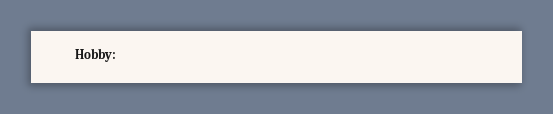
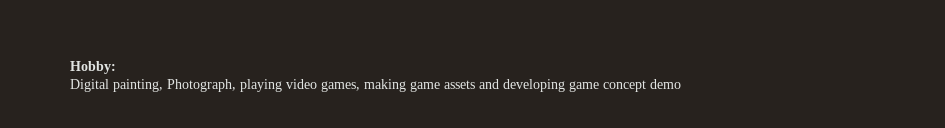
+ Digital painting, Photograph, playing video games, making game assets and developing game concept demo

